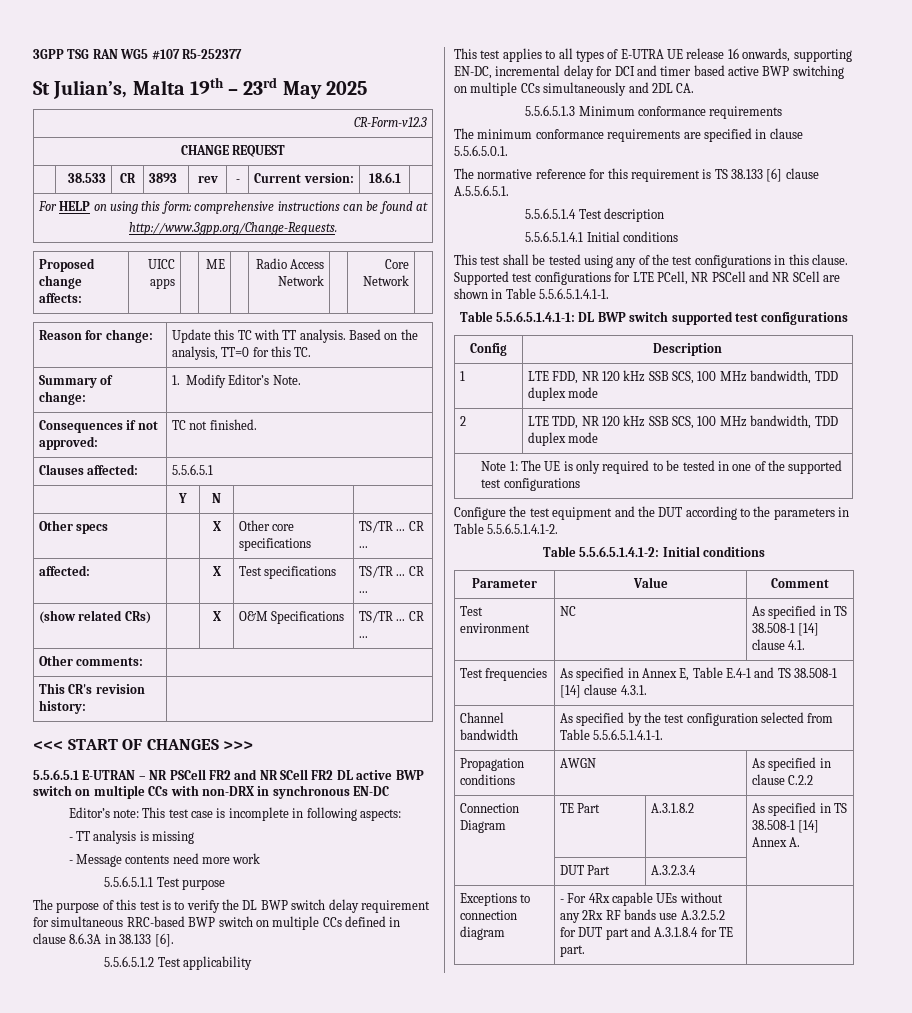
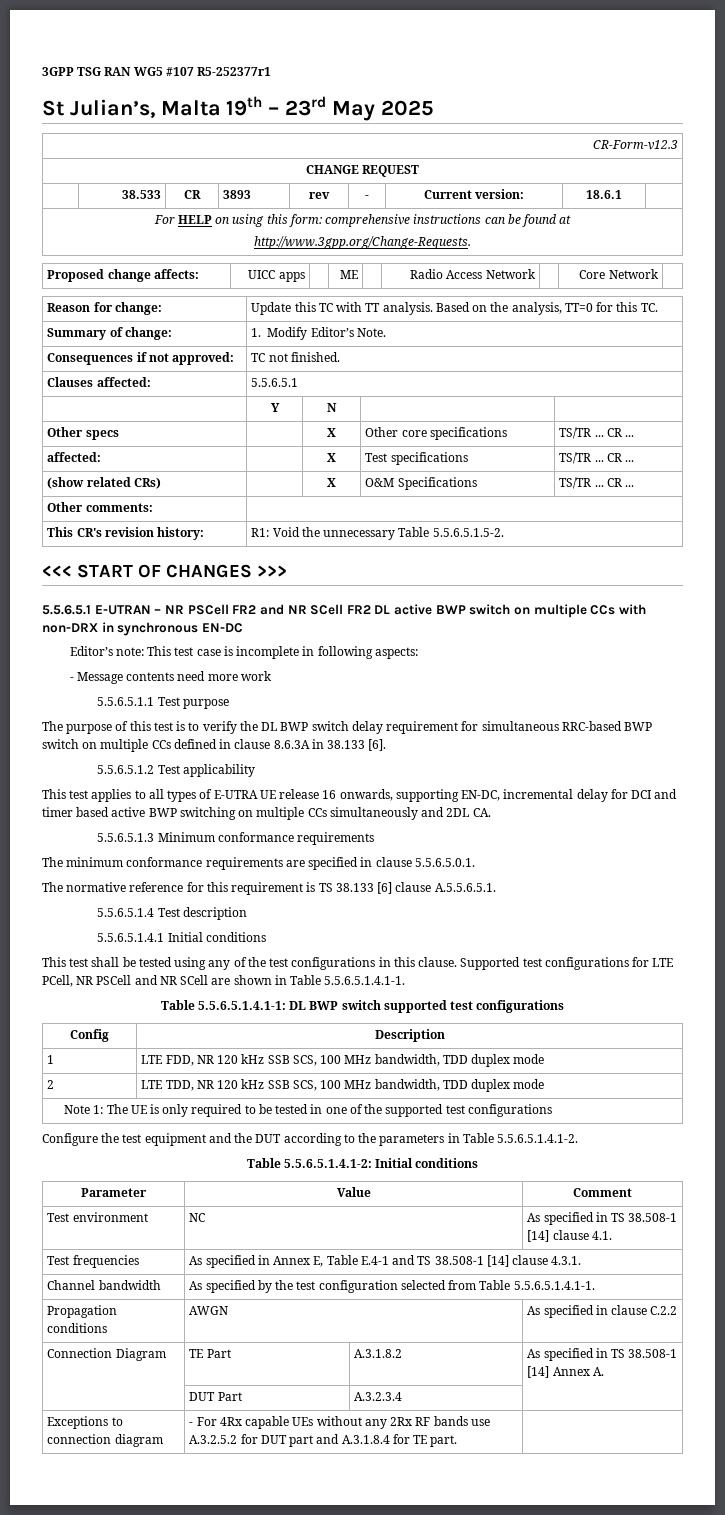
- 3GPP TSG RAN WG5 #107 R5-252377
+ 3GPP TSG RAN WG5 #107 R5-252377r1
- This CR's revision history: |
+ This CR's revision history: | R1: Void the unnecessary Table 5.5.6.5.1.5-2.
- - TT analysis is missing

